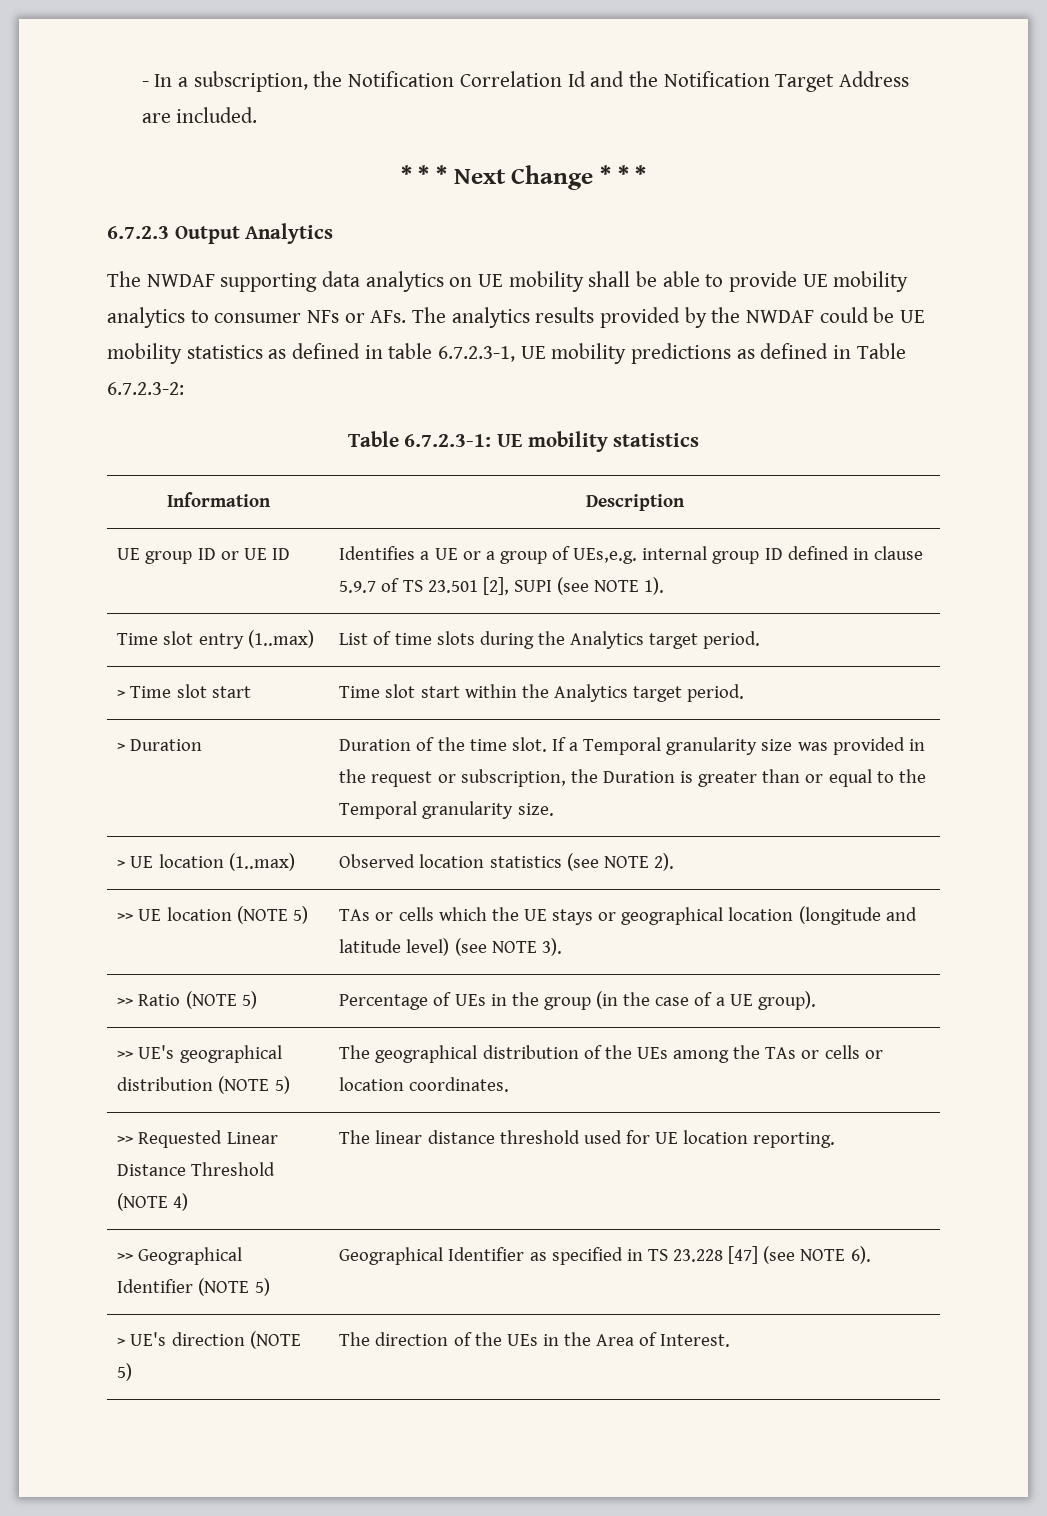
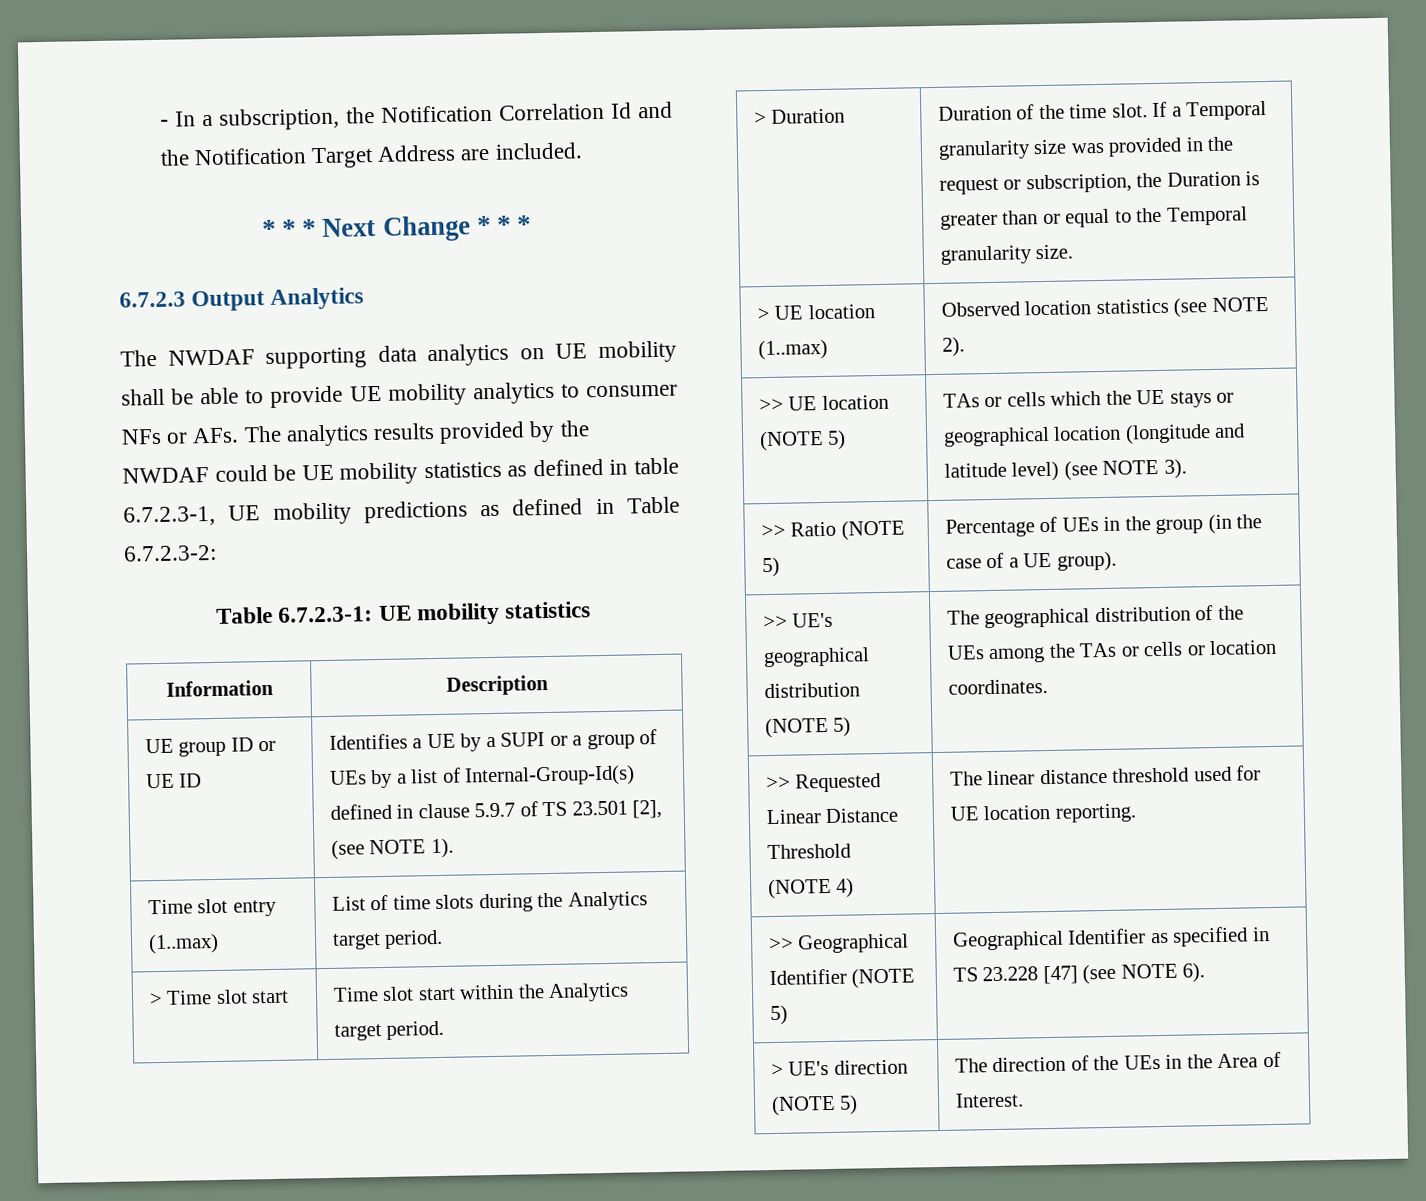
- UE group ID or UE ID | Identifies a UE or a group of UEs,e.g. internal group ID defined in clause 5.9.7 of TS 23.501 [2], SUPI (see NOTE 1).
+ UE group ID or UE ID | Identifies a UE by a SUPI or a group of UEs by a list of Internal-Group-Id(s) defined in clause 5.9.7 of TS 23.501 [2], (see NOTE 1).

